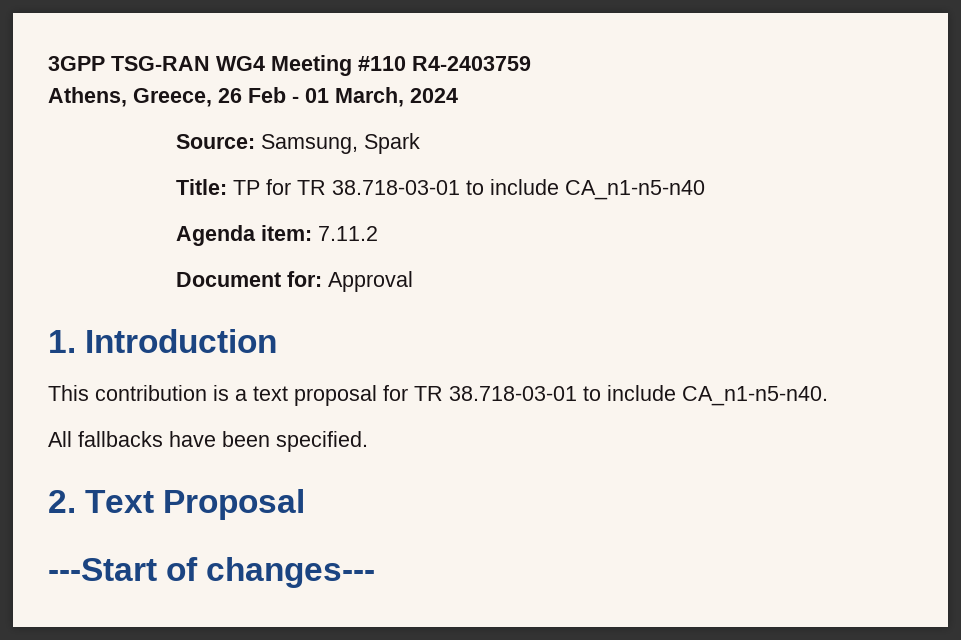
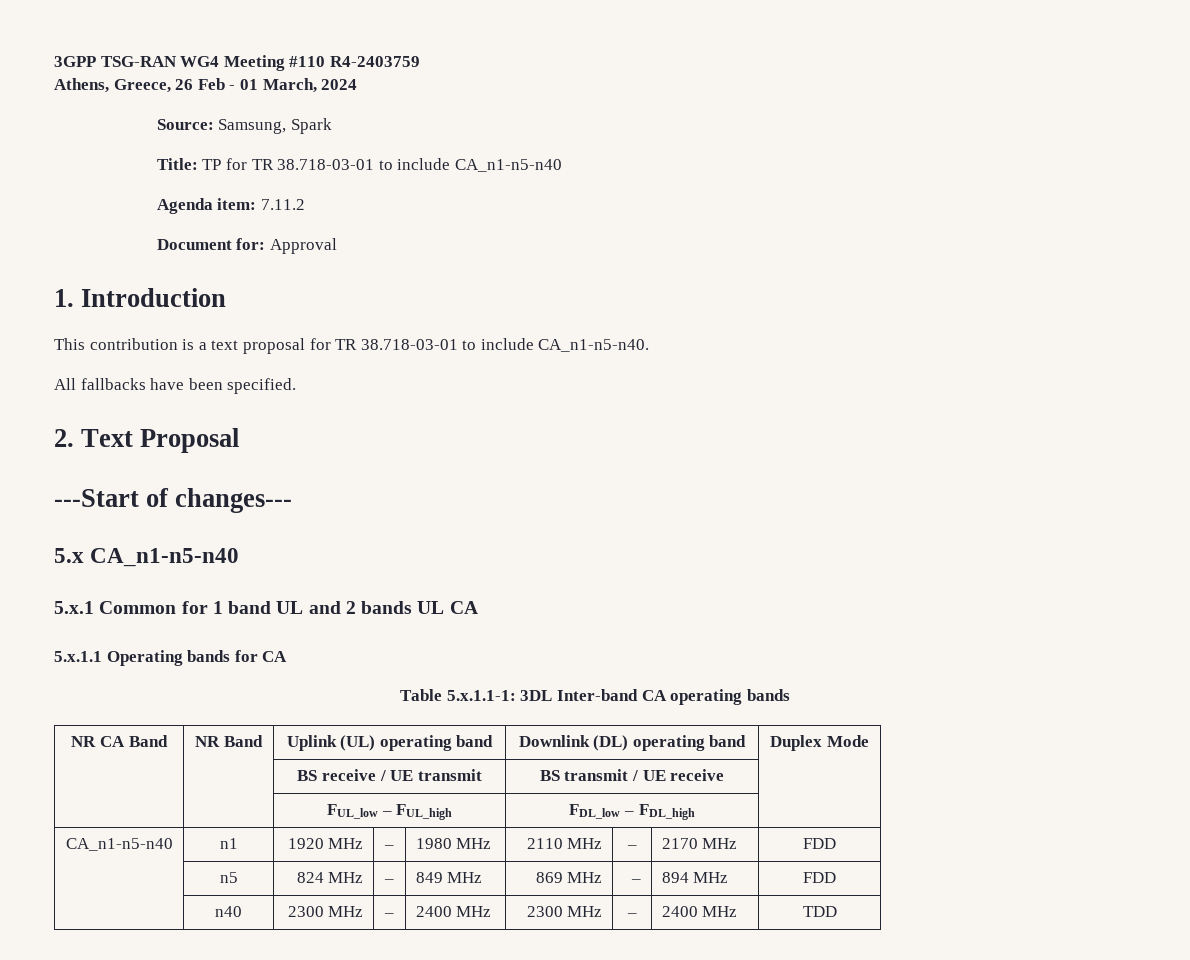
+ 5.x CA_n1-n5-n40
+ 5.x.1 Common for 1 band UL and 2 bands UL CA
+ 5.x.1.1 Operating bands for CA
+ Table 5.x.1.1-1: 3DL Inter-band CA operating bands
+ NR CA Band | NR Band | Uplink (UL) operating band | Downlink (DL) operating band | Duplex Mode
+ | | BS receive / UE transmit | BS transmit / UE receive |
+ | | FUL_low – FUL_high | FDL_low – FDL_high |
+ CA_n1-n5-n40 | n1 | 1920 MHz | – | 1980 MHz | 2110 MHz | – | 2170 MHz | FDD
+ | n5 | 824 MHz | – | 849 MHz | 869 MHz | – | 894 MHz | FDD
+ | n40 | 2300 MHz | – | 2400 MHz | 2300 MHz | – | 2400 MHz | TDD

